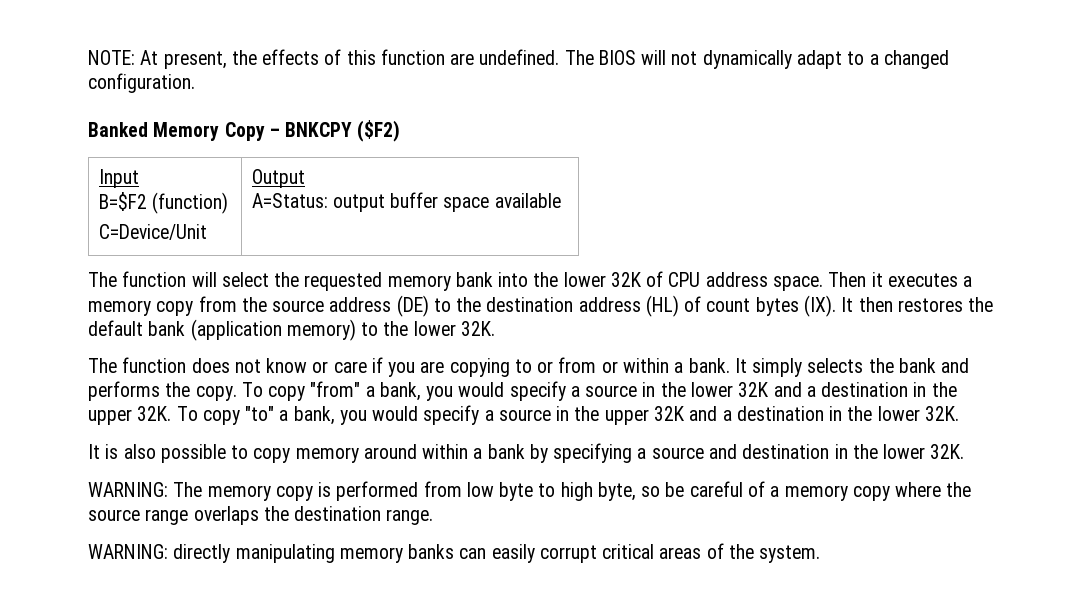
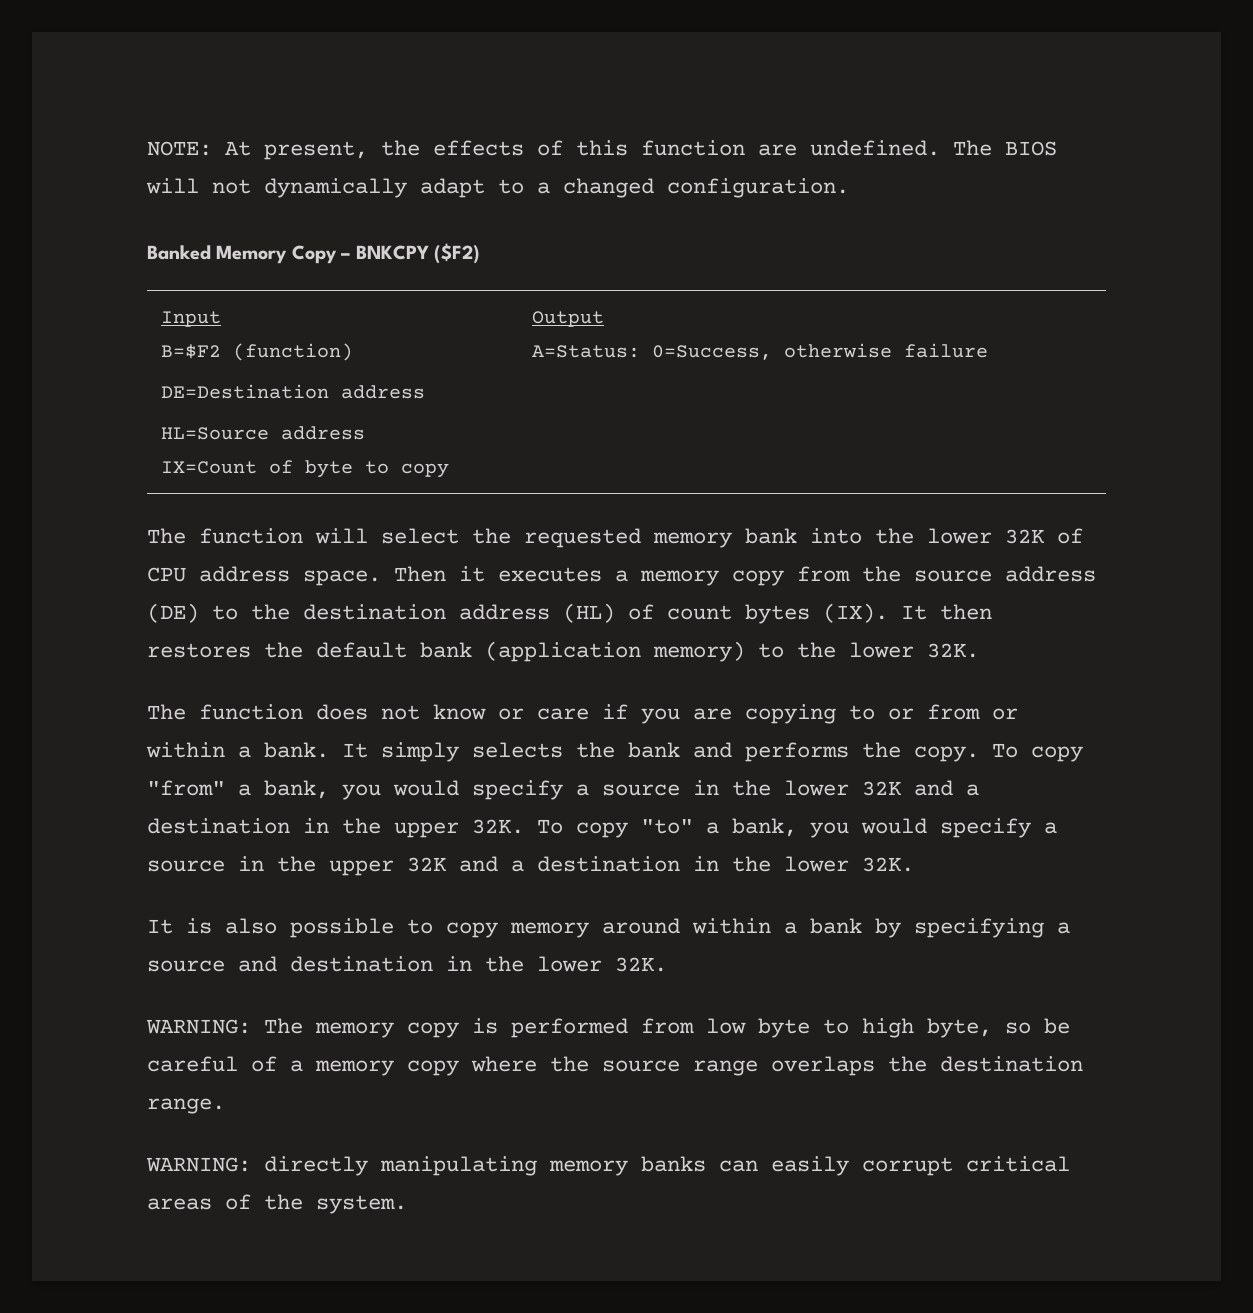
  Input
  B=$F2 (function)
- C=Device/Unit | Output
- A=Status: output buffer space available
+ DE=Destination address
+ HL=Source address
+ IX=Count of byte to copy | Output
+ A=Status: 0=Success, otherwise failure

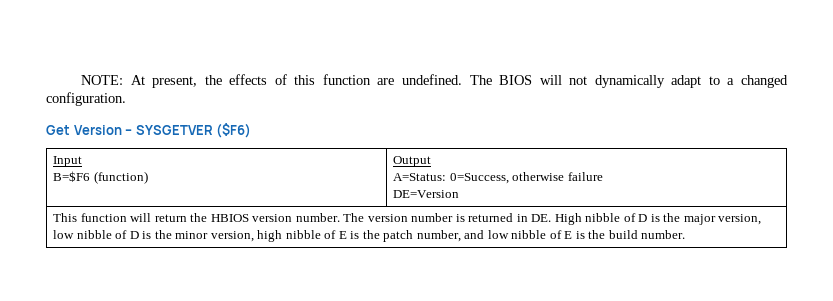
- Banked Memory Copy – BNKCPY ($F2)
+ Get Version – SYSGETVER ($F6)
  Input
- B=$F2 (function)
- DE=Destination address
- HL=Source address
- IX=Count of byte to copy | Output
+ B=$F6 (function) | Output
  A=Status: 0=Success, otherwise failure
- The function will select the requested memory bank into the lower 32K of CPU address space. Then it executes a memory copy from the source address (DE) to the destination address (HL) of count bytes (IX). It then restores the default bank (application memory) to the lower 32K.
- The function does not know or care if you are copying to or from or within a bank. It simply selects the bank and performs the copy. To copy "from" a bank, you would specify a source in the lower 32K and a destination in the upper 32K. To copy "to" a bank, you would specify a source in the upper 32K and a destination in the lower 32K.
- It is also possible to copy memory around within a bank by specifying a source and destination in the lower 32K.
- WARNING: The memory copy is performed from low byte to high byte, so be careful of a memory copy where the source range overlaps the destination range.
- WARNING: directly manipulating memory banks can easily corrupt critical areas of the system.
+ DE=Version
+ This function will return the HBIOS version number. The version number is returned in DE. High nibble of D is the major version, low nibble of D is the minor version, high nibble of E is the patch number, and low nibble of E is the build number.

